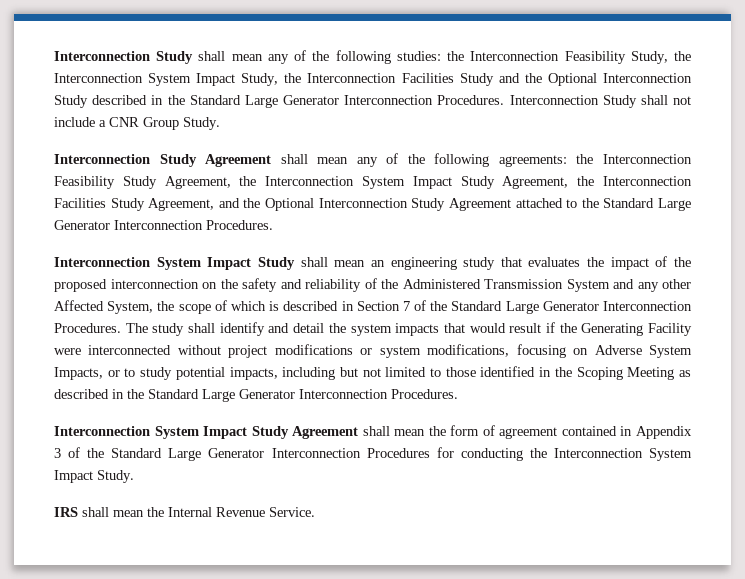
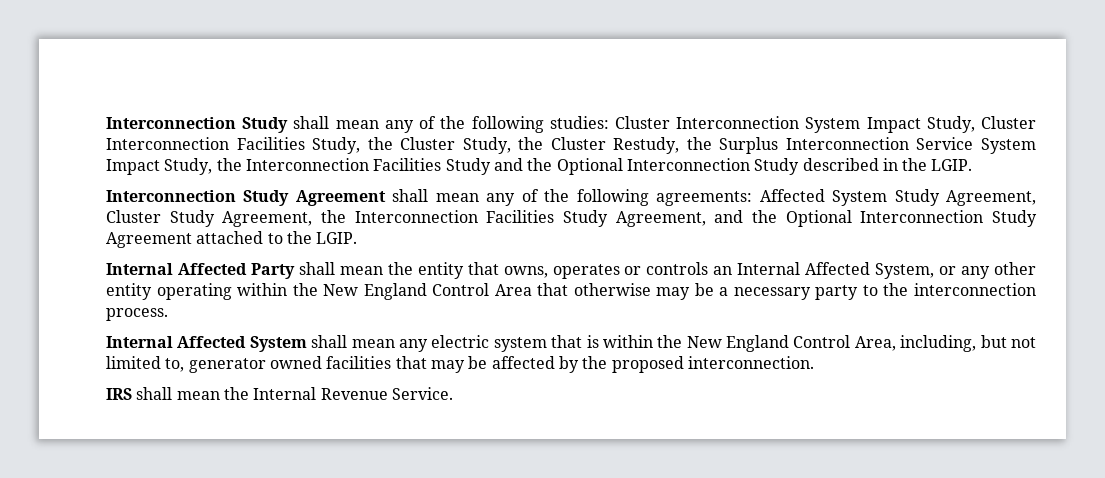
- Interconnection Study shall mean any of the following studies: the Interconnection Feasibility Study, the Interconnection System Impact Study, the Interconnection Facilities Study and the Optional Interconnection Study described in the Standard Large Generator Interconnection Procedures. Interconnection Study shall not include a CNR Group Study.
+ Interconnection Study shall mean any of the following studies: Cluster Interconnection System Impact Study, Cluster Interconnection Facilities Study, the Cluster Study, the Cluster Restudy, the Surplus Interconnection Service System Impact Study, the Interconnection Facilities Study and the Optional Interconnection Study described in the LGIP.
- Interconnection Study Agreement shall mean any of the following agreements: the Interconnection Feasibility Study Agreement, the Interconnection System Impact Study Agreement, the Interconnection Facilities Study Agreement, and the Optional Interconnection Study Agreement attached to the Standard Large Generator Interconnection Procedures.
- Interconnection System Impact Study shall mean an engineering study that evaluates the impact of the proposed interconnection on the safety and reliability of the Administered Transmission System and any other Affected System, the scope of which is described in Section 7 of the Standard Large Generator Interconnection Procedures. The study shall identify and detail the system impacts that would result if the Generating Facility were interconnected without project modifications or system modifications, focusing on Adverse System Impacts, or to study potential impacts, including but not limited to those identified in the Scoping Meeting as described in the Standard Large Generator Interconnection Procedures.
- Interconnection System Impact Study Agreement shall mean the form of agreement contained in Appendix 3 of the Standard Large Generator Interconnection Procedures for conducting the Interconnection System Impact Study.
+ Interconnection Study Agreement shall mean any of the following agreements: Affected System Study Agreement, Cluster Study Agreement, the Interconnection Facilities Study Agreement, and the Optional Interconnection Study Agreement attached to the LGIP.
+ Internal Affected Party shall mean the entity that owns, operates or controls an Internal Affected System, or any other entity operating within the New England Control Area that otherwise may be a necessary party to the interconnection process.
+ Internal Affected System shall mean any electric system that is within the New England Control Area, including, but not limited to, generator owned facilities that may be affected by the proposed interconnection.

